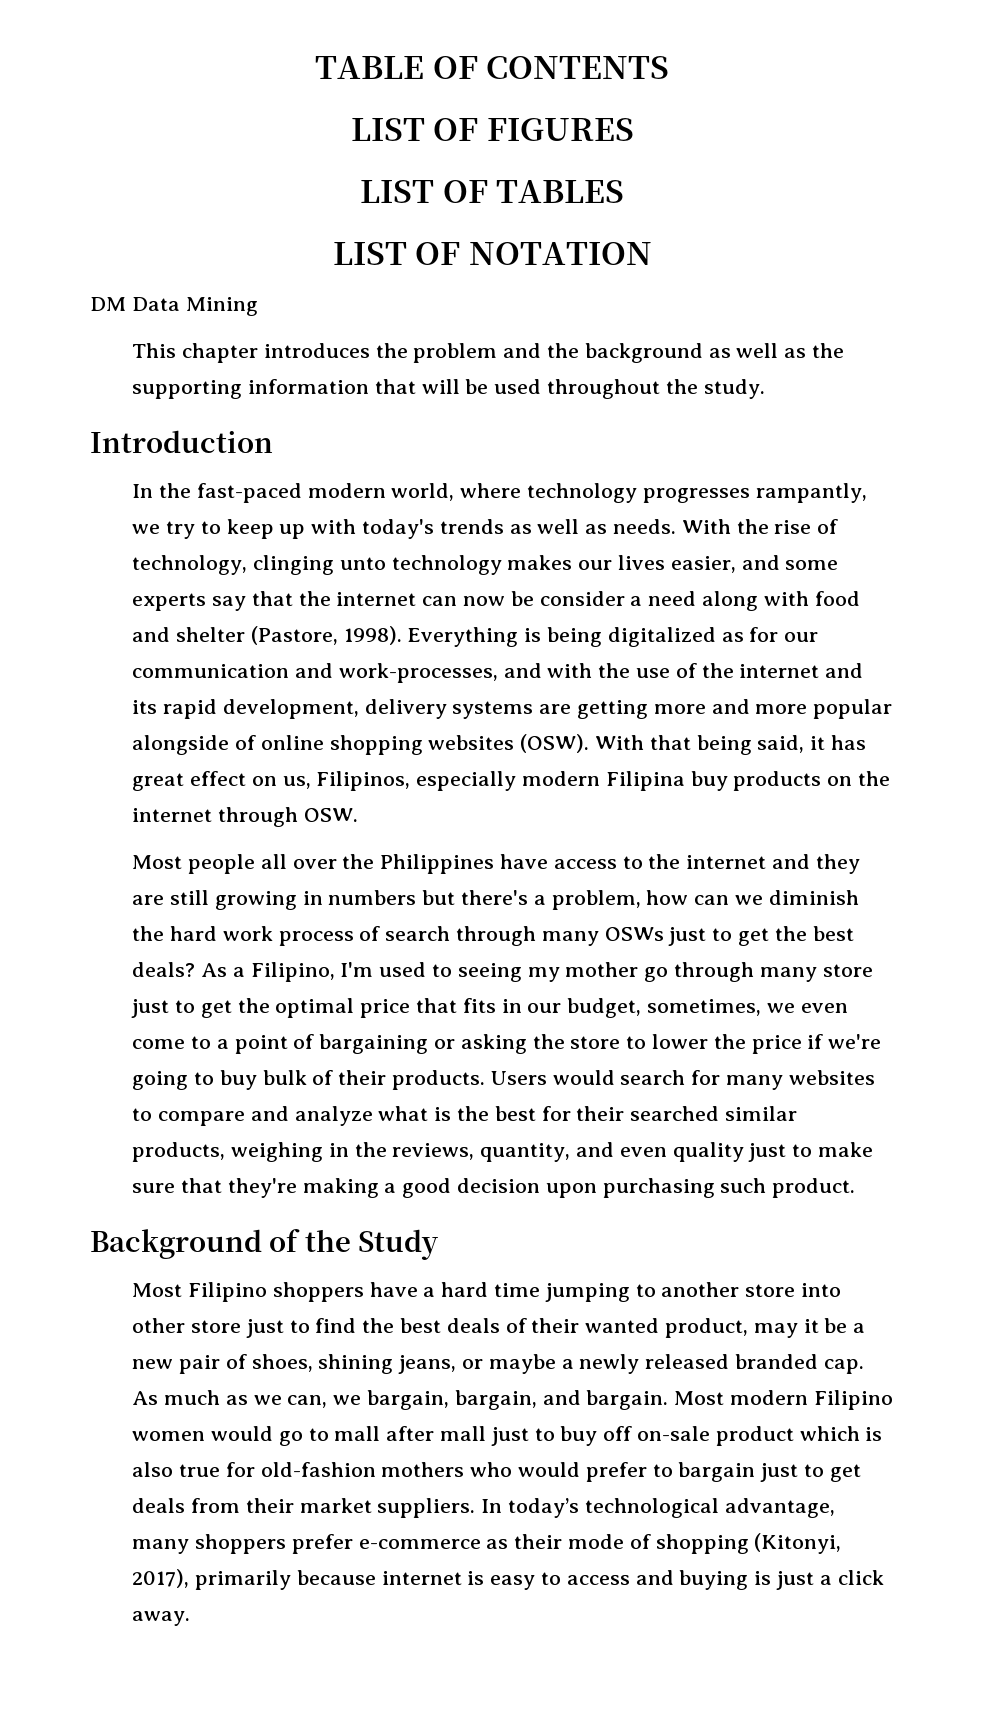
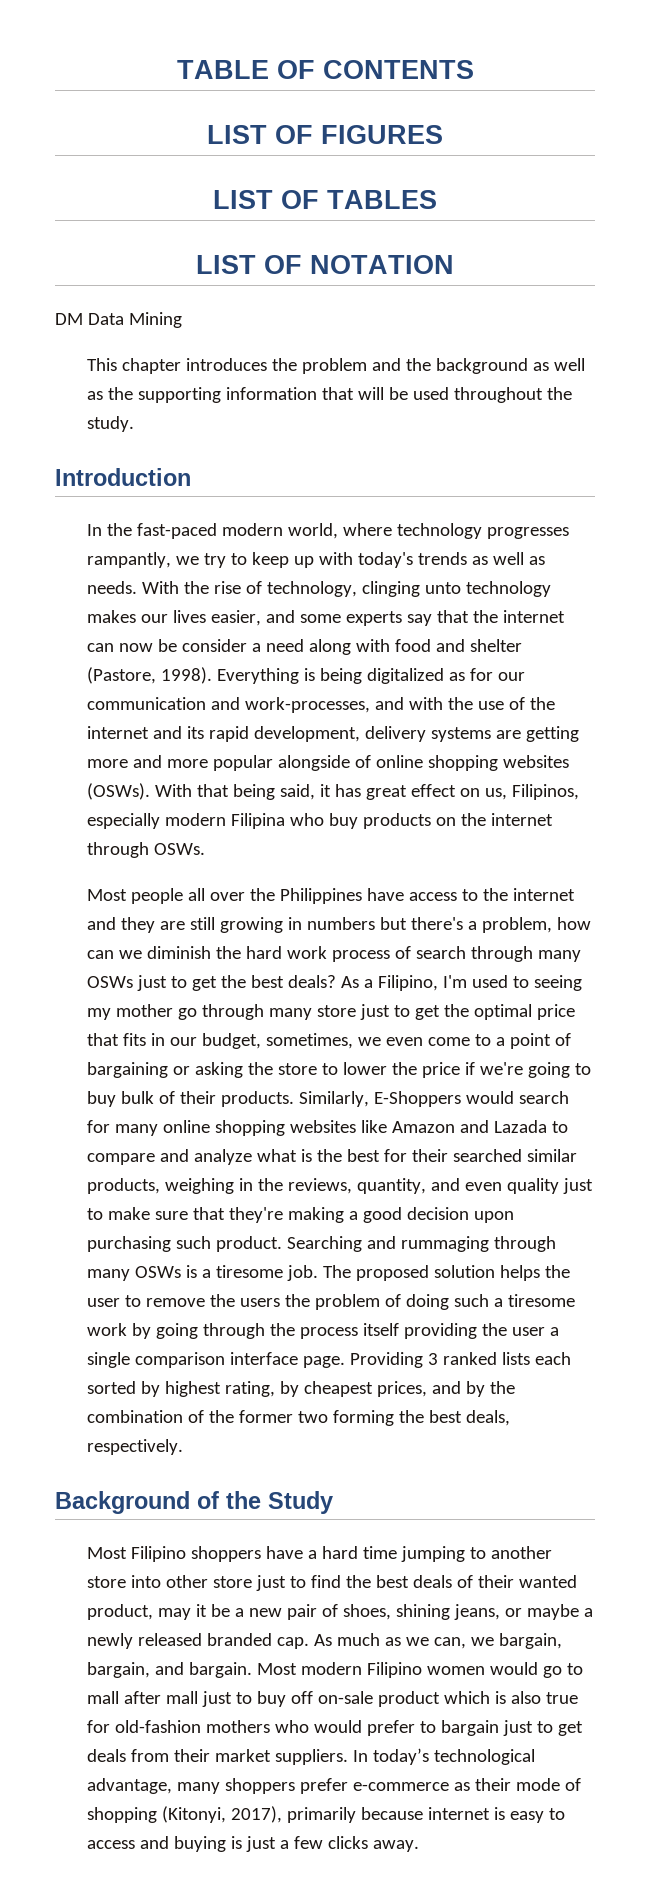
- Everything is being digitalized as for our communication and work-processes, and with the use of the internet and its rapid development, delivery systems are getting more and more popular alongside of online shopping websites (OSW).
+ Everything is being digitalized as for our communication and work-processes, and with the use of the internet and its rapid development, delivery systems are getting more and more popular alongside of online shopping websites (OSWs).
- With that being said, it has great effect on us, Filipinos, especially modern Filipina buy products on the internet through OSW.
+ With that being said, it has great effect on us, Filipinos, especially modern Filipina who buy products on the internet through OSWs.
- Users would search for many websites to compare and analyze what is the best for their searched similar products, weighing in the reviews, quantity, and even quality just to make sure that they're making a good decision upon purchasing such product.
+ Similarly, E-Shoppers would search for many online shopping websites like Amazon and Lazada to compare and analyze what is the best for their searched similar products, weighing in the reviews, quantity, and even quality just to make sure that they're making a good decision upon purchasing such product. Searching and rummaging through many OSWs is a tiresome job. The proposed solution helps the user to remove the users the problem of doing such a tiresome work by going through the process itself providing the user a single comparison interface page. Providing 3 ranked lists each sorted by highest rating, by cheapest prices, and by the combination of the former two forming the best deals, respectively.
- In today’s technological advantage, many shoppers prefer e-commerce as their mode of shopping (Kitonyi, 2017), primarily because internet is easy to access and buying is just a click away.
+ In today’s technological advantage, many shoppers prefer e-commerce as their mode of shopping (Kitonyi, 2017), primarily because internet is easy to access and buying is just a few clicks away.

